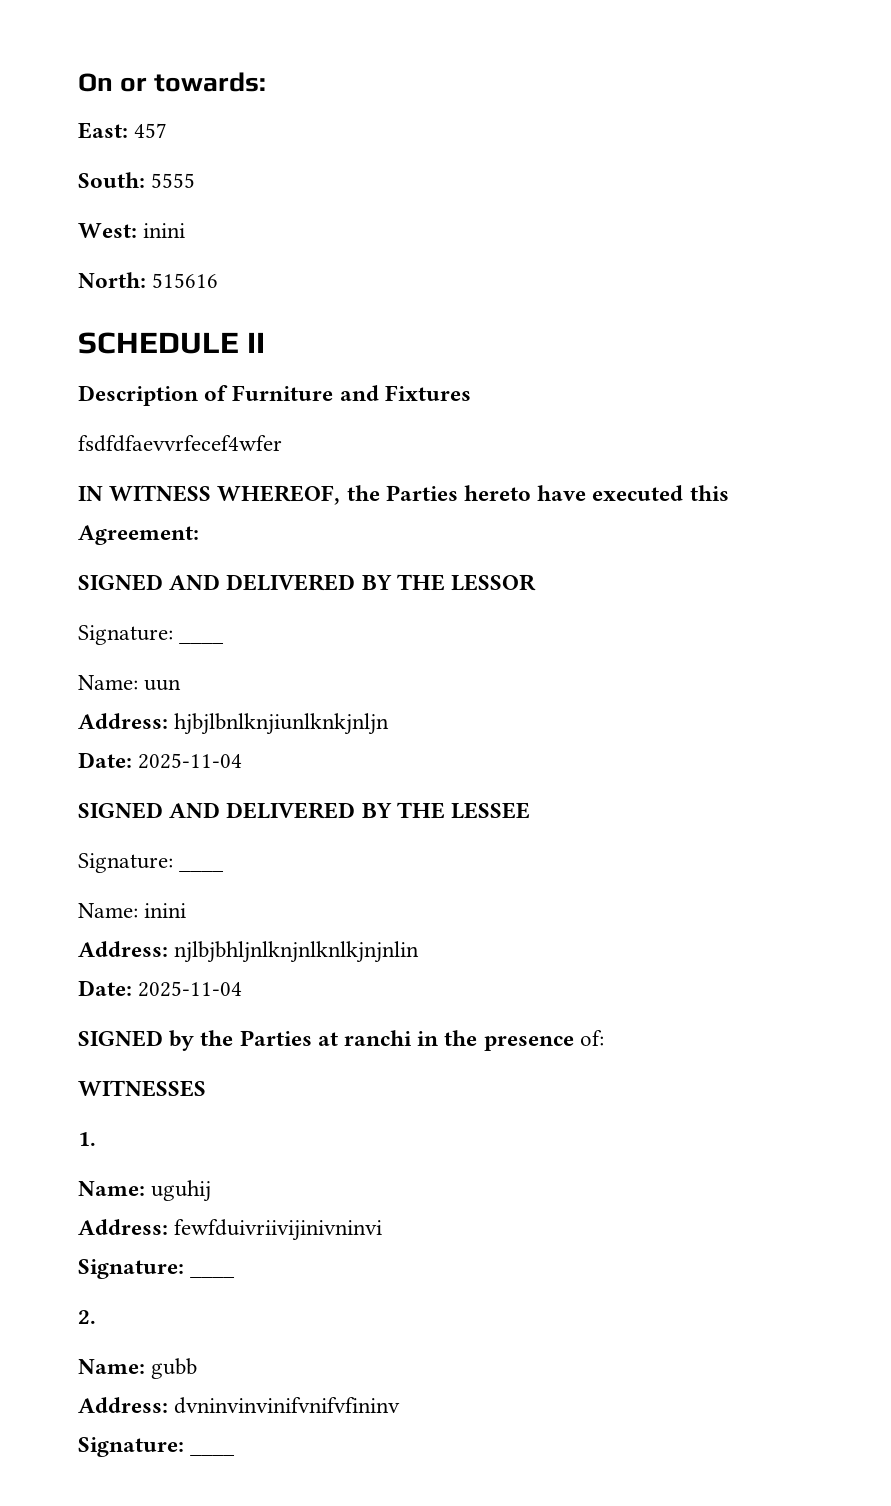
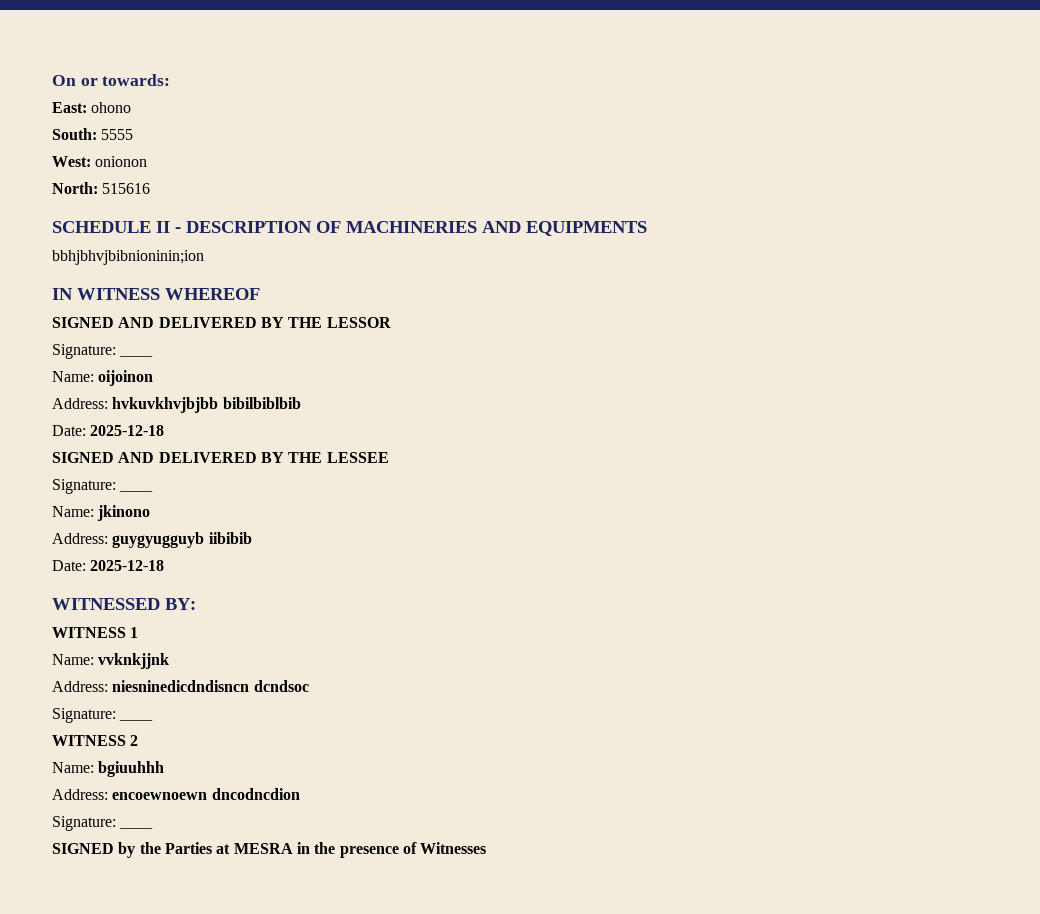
- East: 457
+ East: ohono
- West: inini
+ West: onionon
- SCHEDULE II
- Description of Furniture and Fixtures
- fsdfdfaevvrfecef4wfer
- IN WITNESS WHEREOF, the Parties hereto have executed this Agreement:
+ SCHEDULE II - DESCRIPTION OF MACHINERIES AND EQUIPMENTS
+ bbhjbhvjbibnioninin;ion
+ IN WITNESS WHEREOF
- Name: uun
- Address: hjbjlbnlknjiunlknkjnljn
- Date: 2025-11-04
+ Name: oijoinon
+ Address: hvkuvkhvjbjbb bibilbiblbib
+ Date: 2025-12-18
- Name: inini
- Address: njlbjbhljnlknjnlknlkjnjnlin
- Date: 2025-11-04
+ Name: jkinono
+ Address: guygyugguyb iibibib
+ Date: 2025-12-18
+ WITNESSED BY:
+ WITNESS 1
+ Name: vvknkjjnk
+ Address: niesninedicdndisncn dcndsoc
+ Signature: ____
+ WITNESS 2
+ Name: bgiuuhhh
+ Address: encoewnoewn dncodncdion
+ Signature: ____
- SIGNED by the Parties at ranchi in the presence of:
- WITNESSES
- 1.
- Name: uguhij
- Address: fewfduivriivijinivninvi
- Signature: ____
- 2.
- Name: gubb
- Address: dvninvinvinifvnifvfininv
- Signature: ____
+ SIGNED by the Parties at MESRA in the presence of Witnesses

